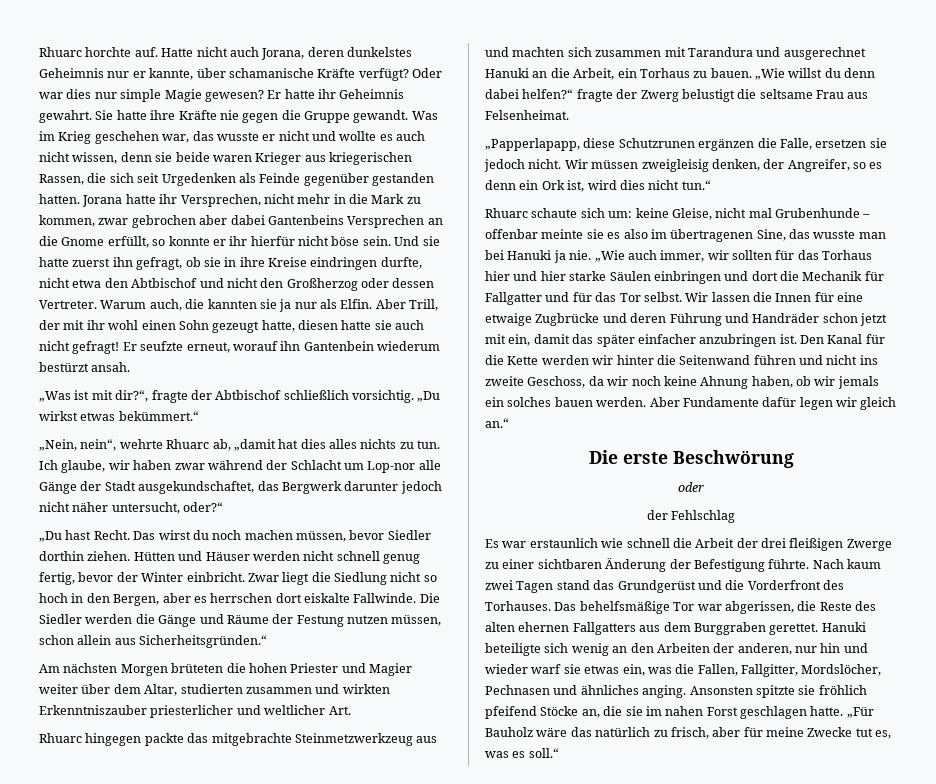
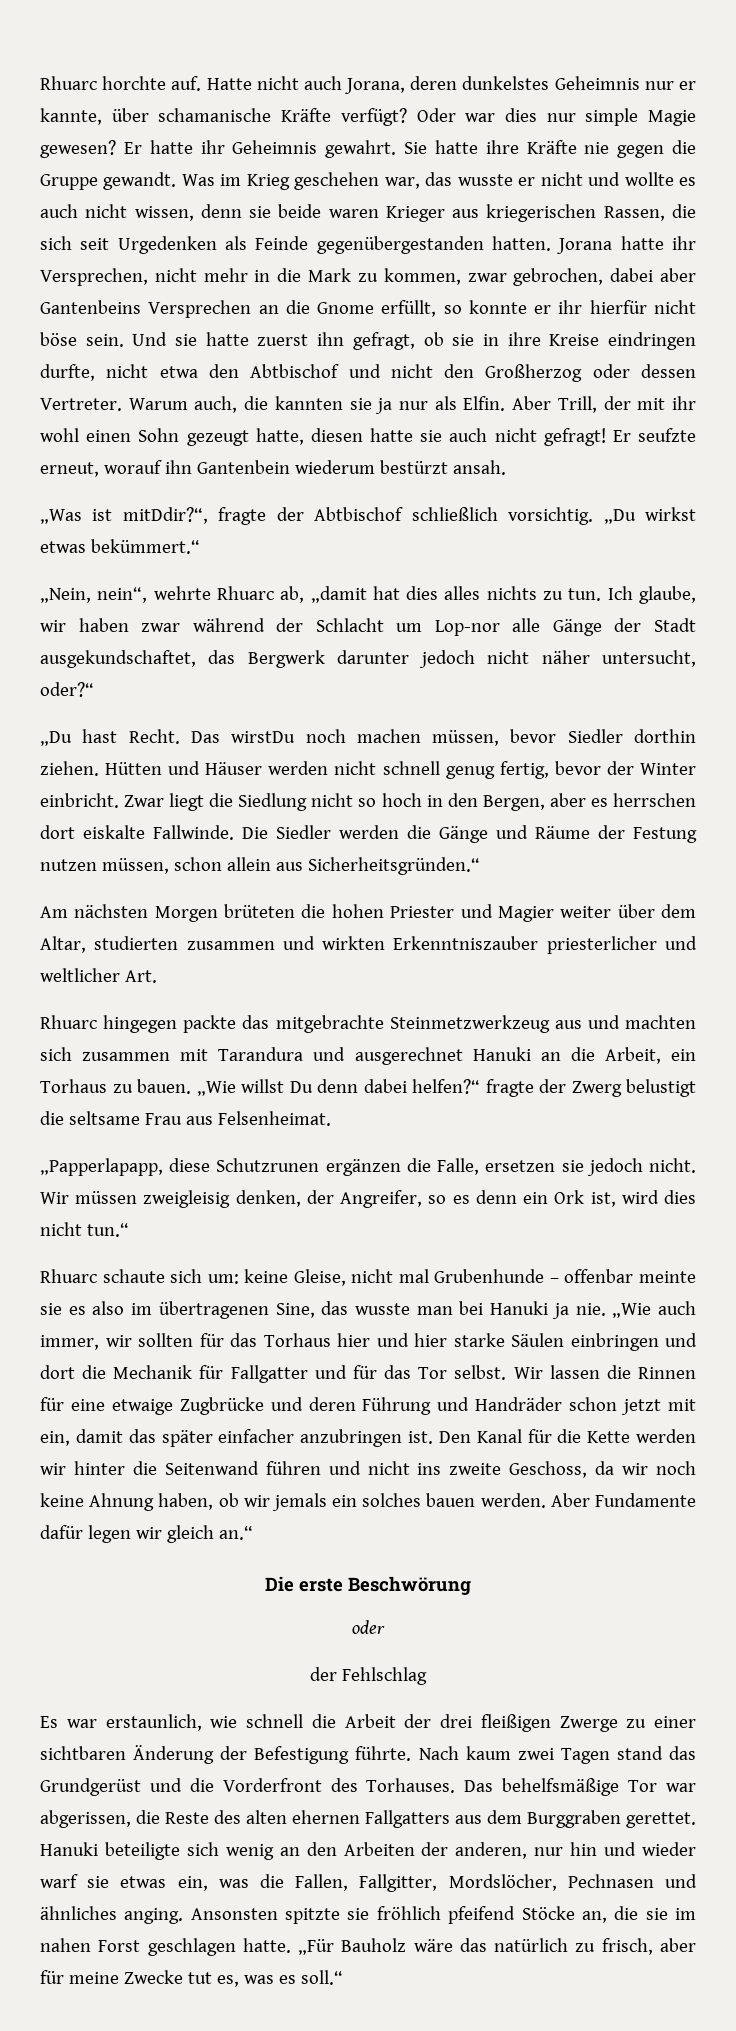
- Was im Krieg geschehen war, das wusste er nicht und wollte es auch nicht wissen, denn sie beide waren Krieger aus kriegerischen Rassen, die sich seit Urgedenken als Feinde gegenüber gestanden hatten.
+ Was im Krieg geschehen war, das wusste er nicht und wollte es auch nicht wissen, denn sie beide waren Krieger aus kriegerischen Rassen, die sich seit Urgedenken als Feinde gegenübergestanden hatten.
- Jorana hatte ihr Versprechen, nicht mehr in die Mark zu kommen, zwar gebrochen aber dabei Gantenbeins Versprechen an die Gnome erfüllt, so konnte er ihr hierfür nicht böse sein.
+ Jorana hatte ihr Versprechen, nicht mehr in die Mark zu kommen, zwar gebrochen, dabei aber Gantenbeins Versprechen an die Gnome erfüllt, so konnte er ihr hierfür nicht böse sein.
- „Was ist mit dir?“, fragte der Abtbischof schließlich vorsichtig.
+ „Was ist mitDdir?“, fragte der Abtbischof schließlich vorsichtig.
- Das wirst du noch machen müssen, bevor Siedler dorthin ziehen.
+ Das wirstDu noch machen müssen, bevor Siedler dorthin ziehen.
- „Wie willst du denn dabei helfen?“ fragte der Zwerg belustigt die seltsame Frau aus Felsenheimat.
+ „Wie willst Du denn dabei helfen?“ fragte der Zwerg belustigt die seltsame Frau aus Felsenheimat.
- Wir lassen die Innen für eine etwaige Zugbrücke und deren Führung und Handräder schon jetzt mit ein, damit das später einfacher anzubringen ist.
+ Wir lassen die Rinnen für eine etwaige Zugbrücke und deren Führung und Handräder schon jetzt mit ein, damit das später einfacher anzubringen ist.
- Es war erstaunlich wie schnell die Arbeit der drei fleißigen Zwerge zu einer sichtbaren Änderung der Befestigung führte.
+ Es war erstaunlich, wie schnell die Arbeit der drei fleißigen Zwerge zu einer sichtbaren Änderung der Befestigung führte.

